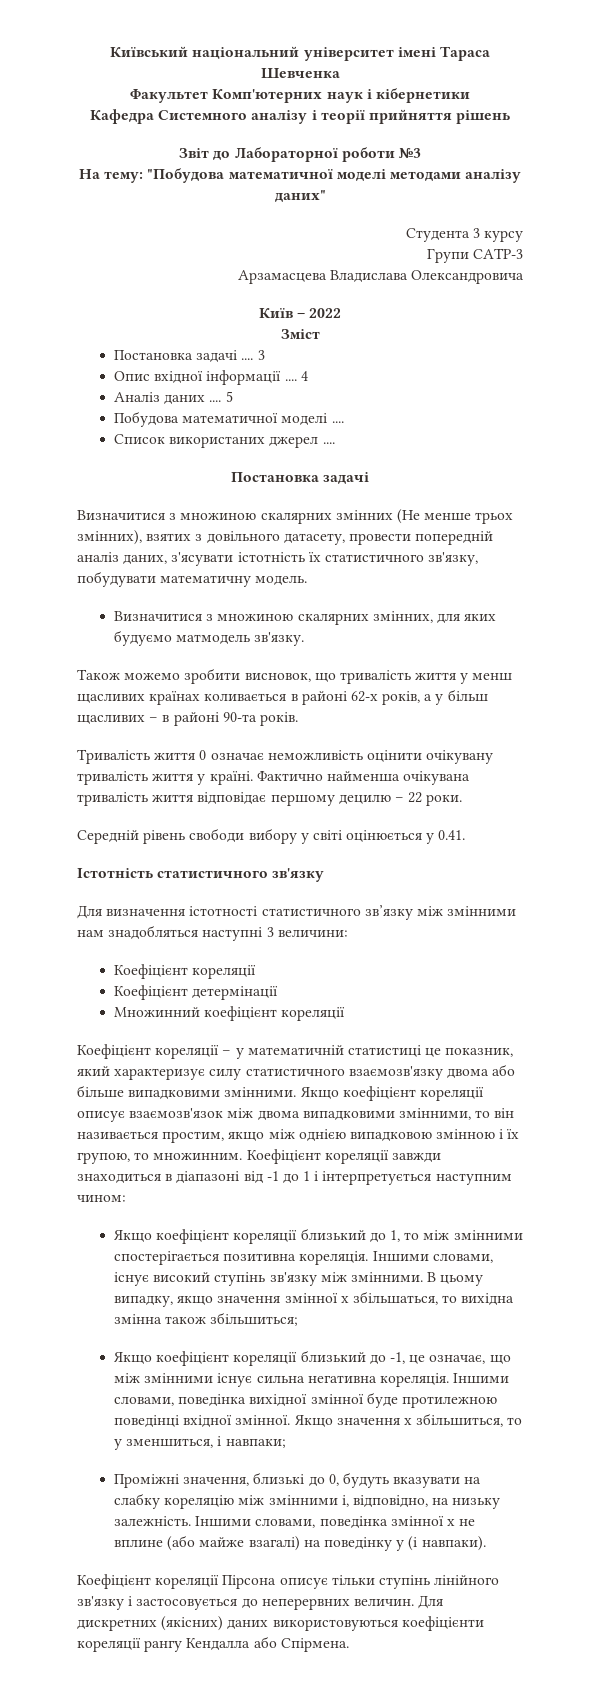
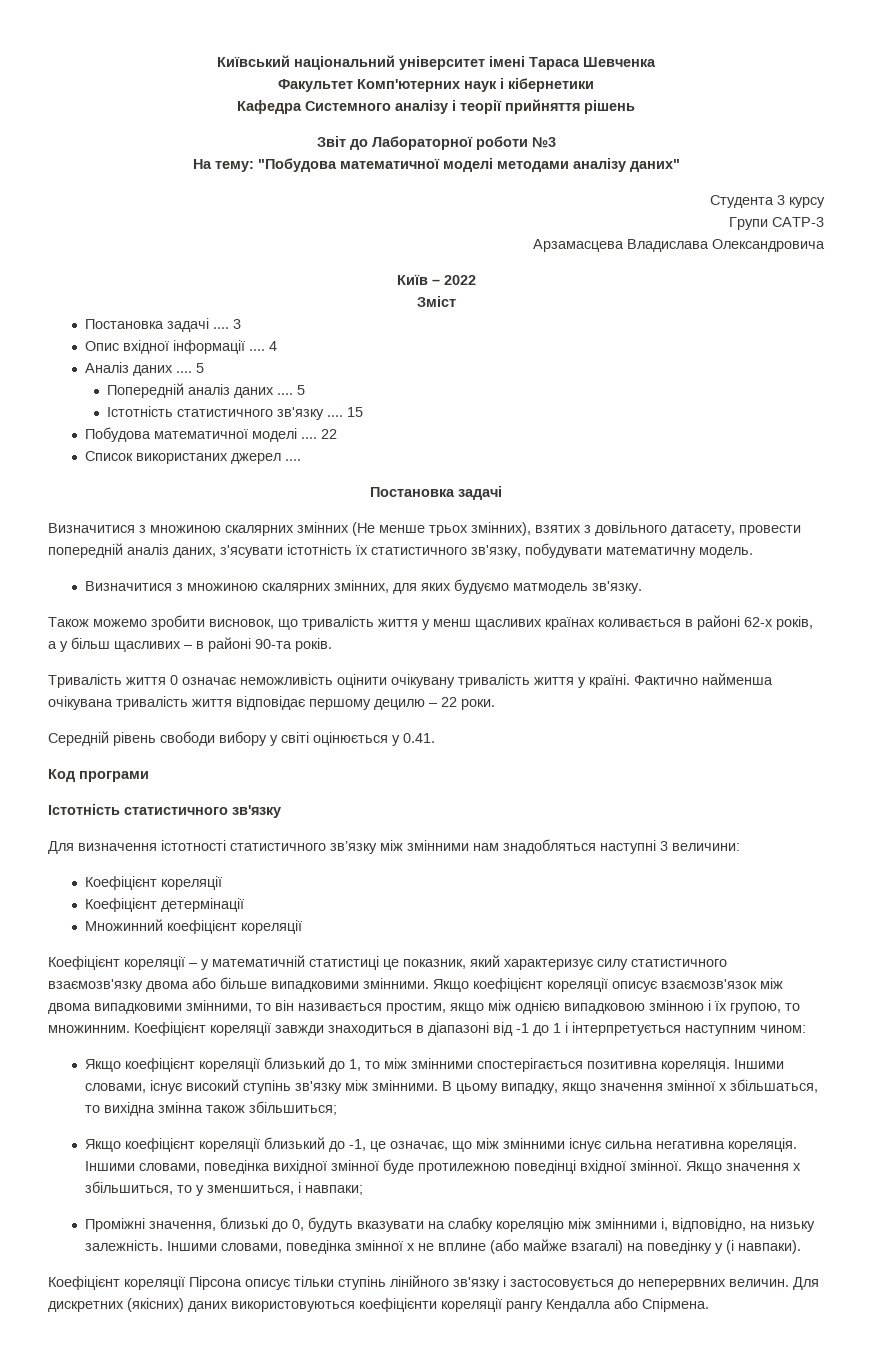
+ Попередній аналіз даних .... 5
+ Істотність статистичного зв'язку .... 15
- Побудова математичної моделі ....
+ Побудова математичної моделі .... 22
+ Код програми

